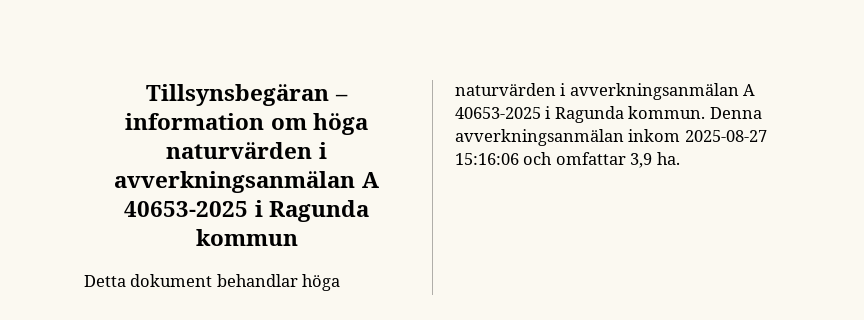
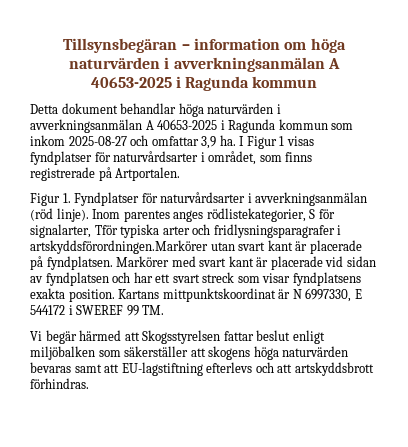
- Detta dokument behandlar höga naturvärden i avverkningsanmälan A 40653-2025 i Ragunda kommun. Denna avverkningsanmälan inkom 2025-08-27 15:16:06 och omfattar 3,9 ha.
+ Detta dokument behandlar höga naturvärden i avverkningsanmälan A 40653-2025 i Ragunda kommun som inkom 2025-08-27 och omfattar 3,9 ha.
+ I Figur 1 visas fyndplatser för naturvårdsarter i området, som finns registrerade på Artportalen.
+ Figur 1. Fyndplatser för naturvårdsarter i avverkningsanmälan (röd linje). Inom parentes anges rödlistekategorier, S för signalarter, Tför typiska arter och fridlysningsparagrafer i artskyddsförordningen.Markörer utan svart kant är placerade på fyndplatsen. Markörer med svart kant är placerade vid sidan av fyndplatsen och har ett svart streck som visar fyndplatsens exakta position. Kartans mittpunktskoordinat är N 6997330, E 544172 i SWEREF 99 TM.
+ Vi begär härmed att Skogsstyrelsen fattar beslut enligt miljöbalken som säkerställer att skogens höga naturvärden bevaras samt att EU-lagstiftning efterlevs och att artskyddsbrott förhindras.

